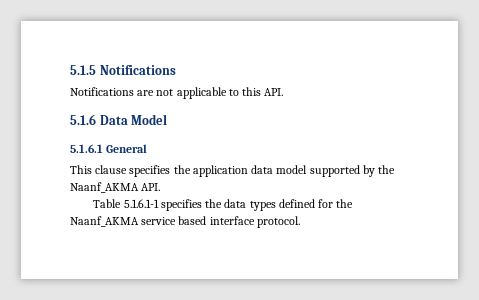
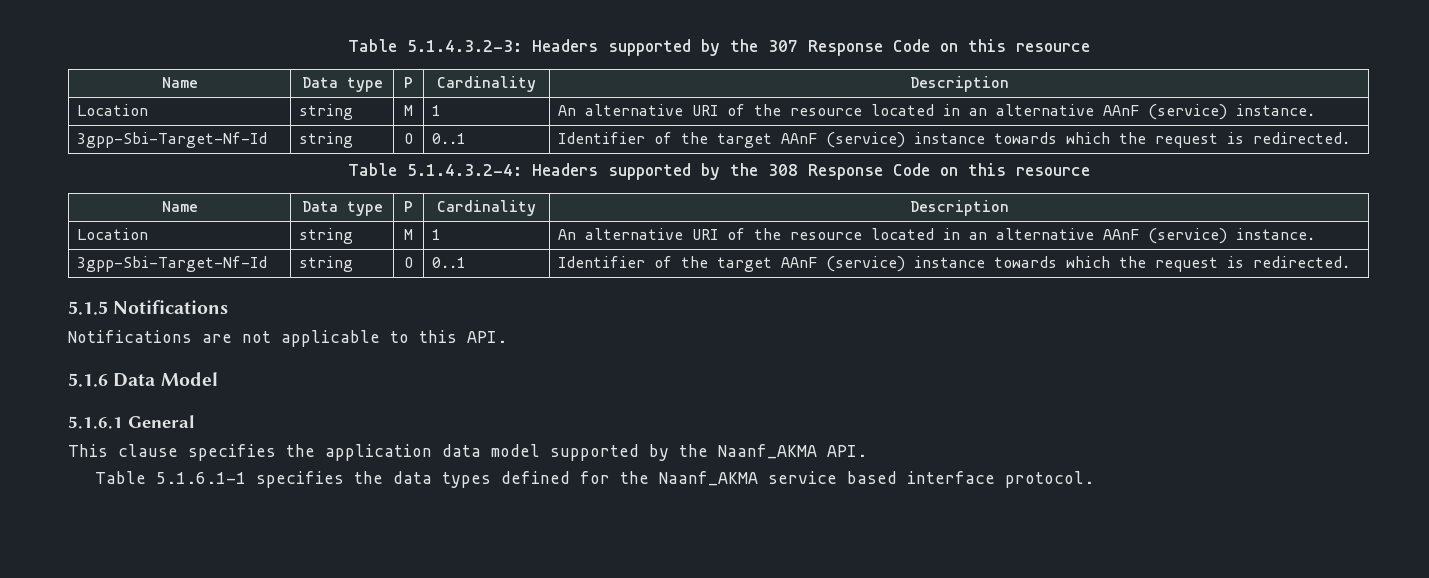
+ Table 5.1.4.3.2-3: Headers supported by the 307 Response Code on this resource
+ Name | Data type | P | Cardinality | Description
+ Location | string | M | 1 | An alternative URI of the resource located in an alternative AAnF (service) instance.
+ 3gpp-Sbi-Target-Nf-Id | string | O | 0..1 | Identifier of the target AAnF (service) instance towards which the request is redirected.
+ Table 5.1.4.3.2-4: Headers supported by the 308 Response Code on this resource
+ Name | Data type | P | Cardinality | Description
+ Location | string | M | 1 | An alternative URI of the resource located in an alternative AAnF (service) instance.
+ 3gpp-Sbi-Target-Nf-Id | string | O | 0..1 | Identifier of the target AAnF (service) instance towards which the request is redirected.

